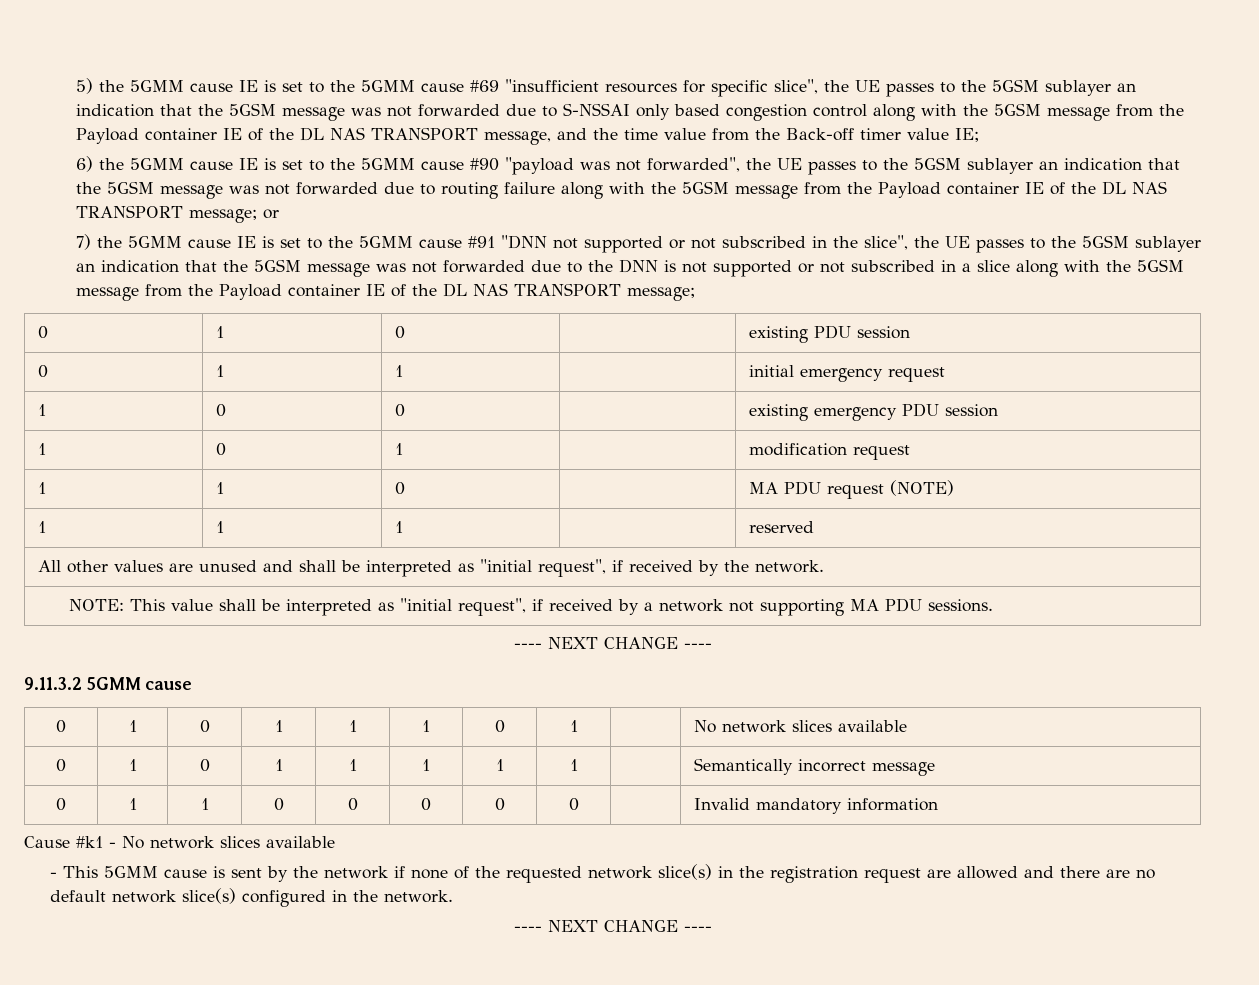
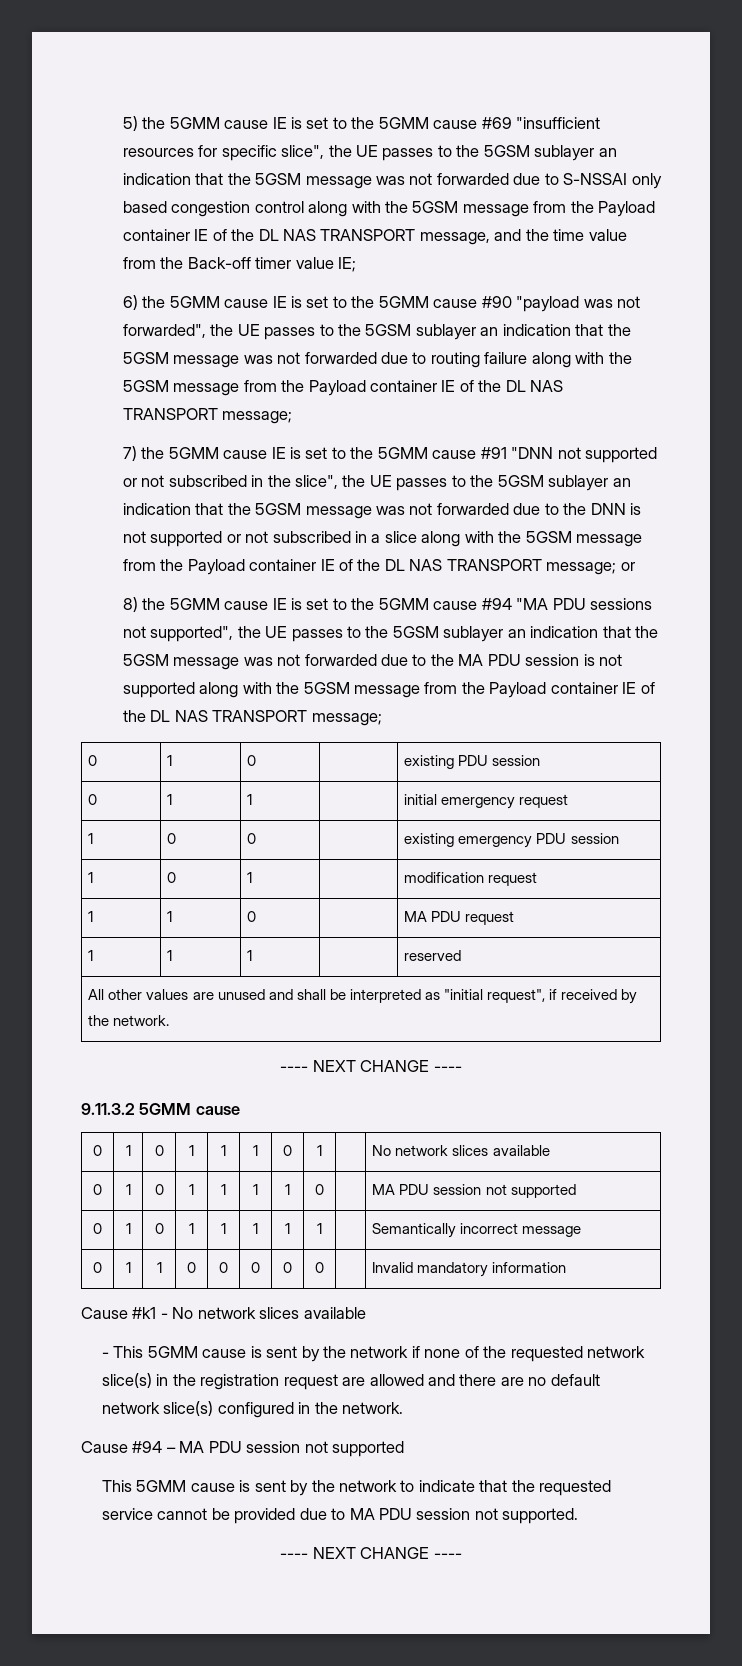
- 6) the 5GMM cause IE is set to the 5GMM cause #90 "payload was not forwarded", the UE passes to the 5GSM sublayer an indication that the 5GSM message was not forwarded due to routing failure along with the 5GSM message from the Payload container IE of the DL NAS TRANSPORT message; or
+ 6) the 5GMM cause IE is set to the 5GMM cause #90 "payload was not forwarded", the UE passes to the 5GSM sublayer an indication that the 5GSM message was not forwarded due to routing failure along with the 5GSM message from the Payload container IE of the DL NAS TRANSPORT message;
- 7) the 5GMM cause IE is set to the 5GMM cause #91 "DNN not supported or not subscribed in the slice", the UE passes to the 5GSM sublayer an indication that the 5GSM message was not forwarded due to the DNN is not supported or not subscribed in a slice along with the 5GSM message from the Payload container IE of the DL NAS TRANSPORT message;
+ 7) the 5GMM cause IE is set to the 5GMM cause #91 "DNN not supported or not subscribed in the slice", the UE passes to the 5GSM sublayer an indication that the 5GSM message was not forwarded due to the DNN is not supported or not subscribed in a slice along with the 5GSM message from the Payload container IE of the DL NAS TRANSPORT message; or
+ 8) the 5GMM cause IE is set to the 5GMM cause #94 "MA PDU sessions not supported", the UE passes to the 5GSM sublayer an indication that the 5GSM message was not forwarded due to the MA PDU session is not supported along with the 5GSM message from the Payload container IE of the DL NAS TRANSPORT message;
- 1 | 1 | 0 | | MA PDU request (NOTE)
+ 1 | 1 | 0 | | MA PDU request
- NOTE: This value shall be interpreted as "initial request", if received by a network not supporting MA PDU sessions.
+ 0 | 1 | 0 | 1 | 1 | 1 | 1 | 0 | | MA PDU session not supported
+ Cause #94 – MA PDU session not supported
+ This 5GMM cause is sent by the network to indicate that the requested service cannot be provided due to MA PDU session not supported.

